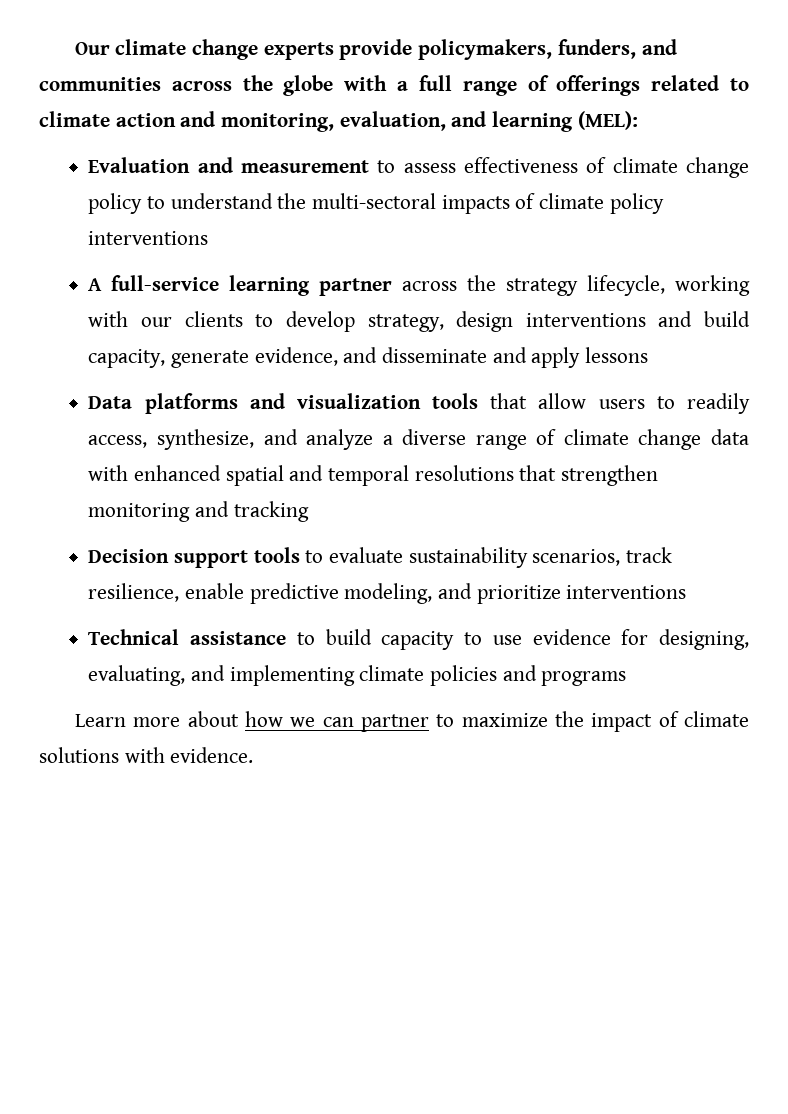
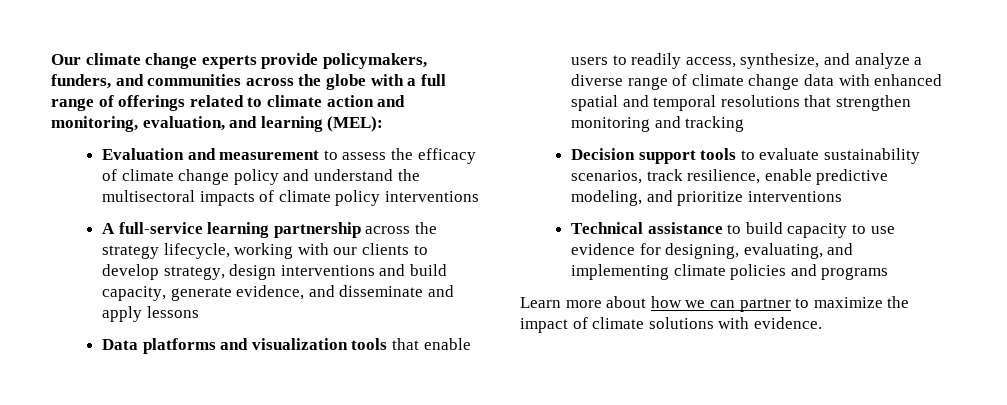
- Evaluation and measurement to assess effectiveness of climate change policy to understand the multi-sectoral impacts of climate policy interventions
+ Evaluation and measurement to assess the efficacy of climate change policy and understand the multisectoral impacts of climate policy interventions
- A full-service learning partner across the strategy lifecycle, working with our clients to develop strategy, design interventions and build capacity, generate evidence, and disseminate and apply lessons
+ A full-service learning partnership across the strategy lifecycle, working with our clients to develop strategy, design interventions and build capacity, generate evidence, and disseminate and apply lessons
- Data platforms and visualization tools that allow users to readily access, synthesize, and analyze a diverse range of climate change data with enhanced spatial and temporal resolutions that strengthen monitoring and tracking
+ Data platforms and visualization tools that enable users to readily access, synthesize, and analyze a diverse range of climate change data with enhanced spatial and temporal resolutions that strengthen monitoring and tracking

